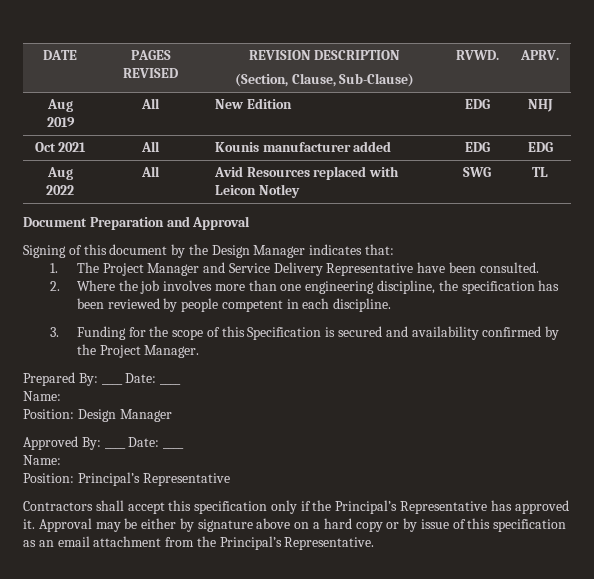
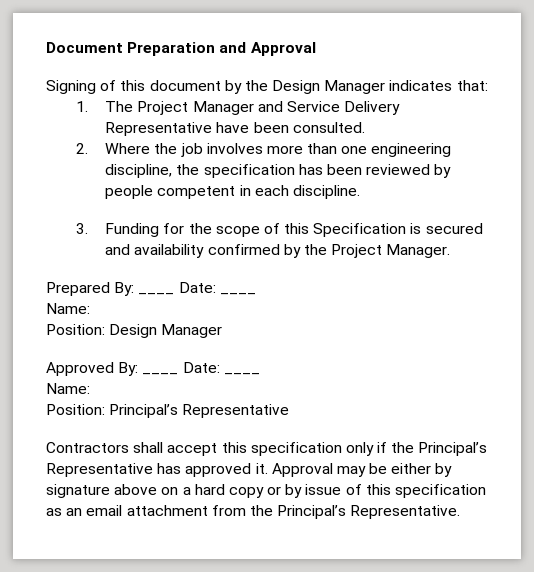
- DATE | PAGES REVISED | REVISION DESCRIPTION
- (Section, Clause, Sub-Clause) | RVWD. | APRV.
- Aug 2019 | All | New Edition | EDG | NHJ
- Oct 2021 | All | Kounis manufacturer added | EDG | EDG
- Aug 2022 | All | Avid Resources replaced with Leicon Notley | SWG | TL

